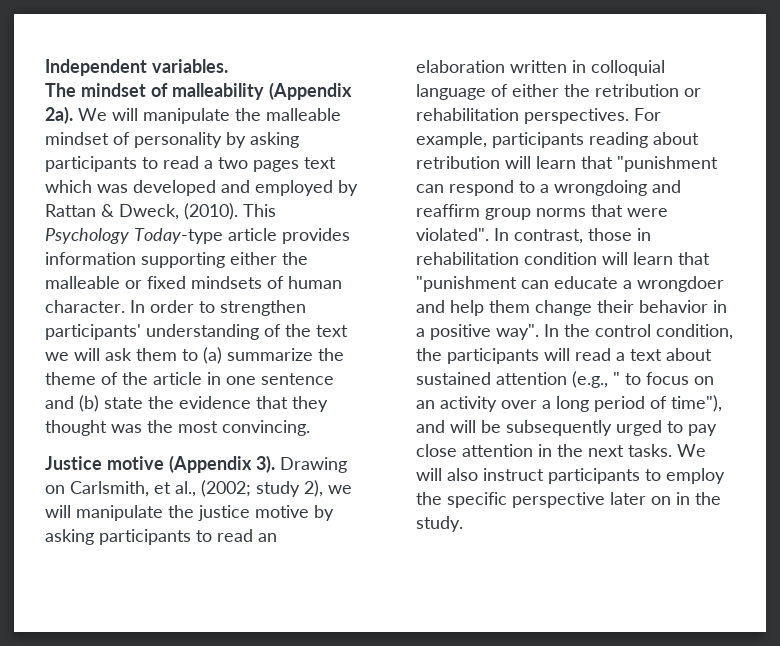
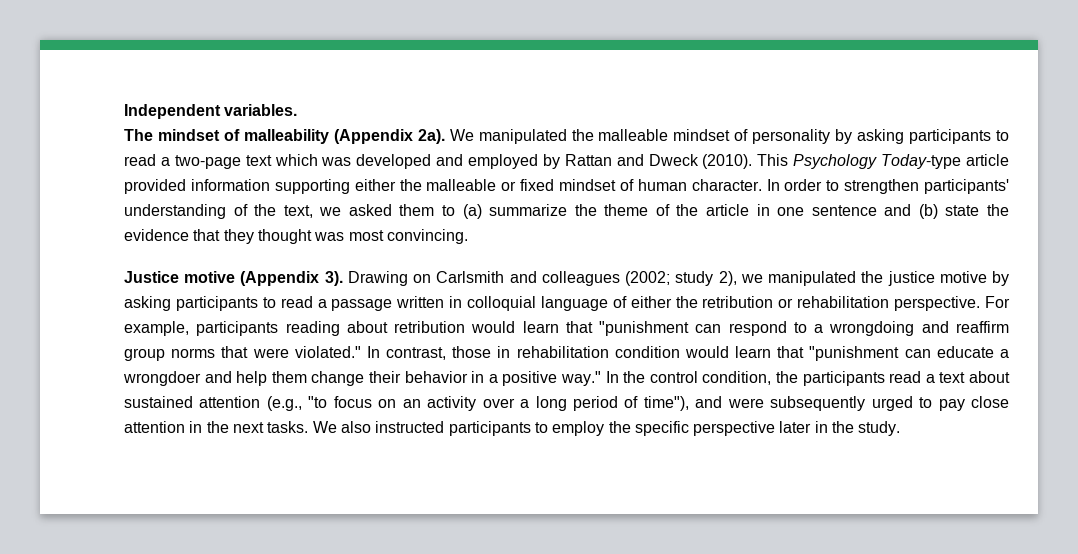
- We will manipulate the malleable mindset of personality by asking participants to read a two pages text which was developed and employed by Rattan & Dweck, (2010).
+ We manipulated the malleable mindset of personality by asking participants to read a two-page text which was developed and employed by Rattan and Dweck (2010).
- This Psychology Today-type article provides information supporting either the malleable or fixed mindsets of human character.
+ This Psychology Today-type article provided information supporting either the malleable or fixed mindset of human character.
- In order to strengthen participants' understanding of the text we will ask them to (a) summarize the theme of the article in one sentence and (b) state the evidence that they thought was the most convincing.
+ In order to strengthen participants' understanding of the text, we asked them to (a) summarize the theme of the article in one sentence and (b) state the evidence that they thought was most convincing.
- Drawing on Carlsmith, et al., (2002; study 2), we will manipulate the justice motive by asking participants to read an elaboration written in colloquial language of either the retribution or rehabilitation perspectives.
+ Drawing on Carlsmith and colleagues (2002; study 2), we manipulated the justice motive by asking participants to read a passage written in colloquial language of either the retribution or rehabilitation perspective.
- For example, participants reading about retribution will learn that "punishment can respond to a wrongdoing and reaffirm group norms that were violated".
+ For example, participants reading about retribution would learn that "punishment can respond to a wrongdoing and reaffirm group norms that were violated."
- In contrast, those in rehabilitation condition will learn that "punishment can educate a wrongdoer and help them change their behavior in a positive way".
+ In contrast, those in rehabilitation condition would learn that "punishment can educate a wrongdoer and help them change their behavior in a positive way."
- In the control condition, the participants will read a text about sustained attention (e.g., " to focus on an activity over a long period of time"), and will be subsequently urged to pay close attention in the next tasks.
+ In the control condition, the participants read a text about sustained attention (e.g., "to focus on an activity over a long period of time"), and were subsequently urged to pay close attention in the next tasks.
- We will also instruct participants to employ the specific perspective later on in the study.
+ We also instructed participants to employ the specific perspective later in the study.

